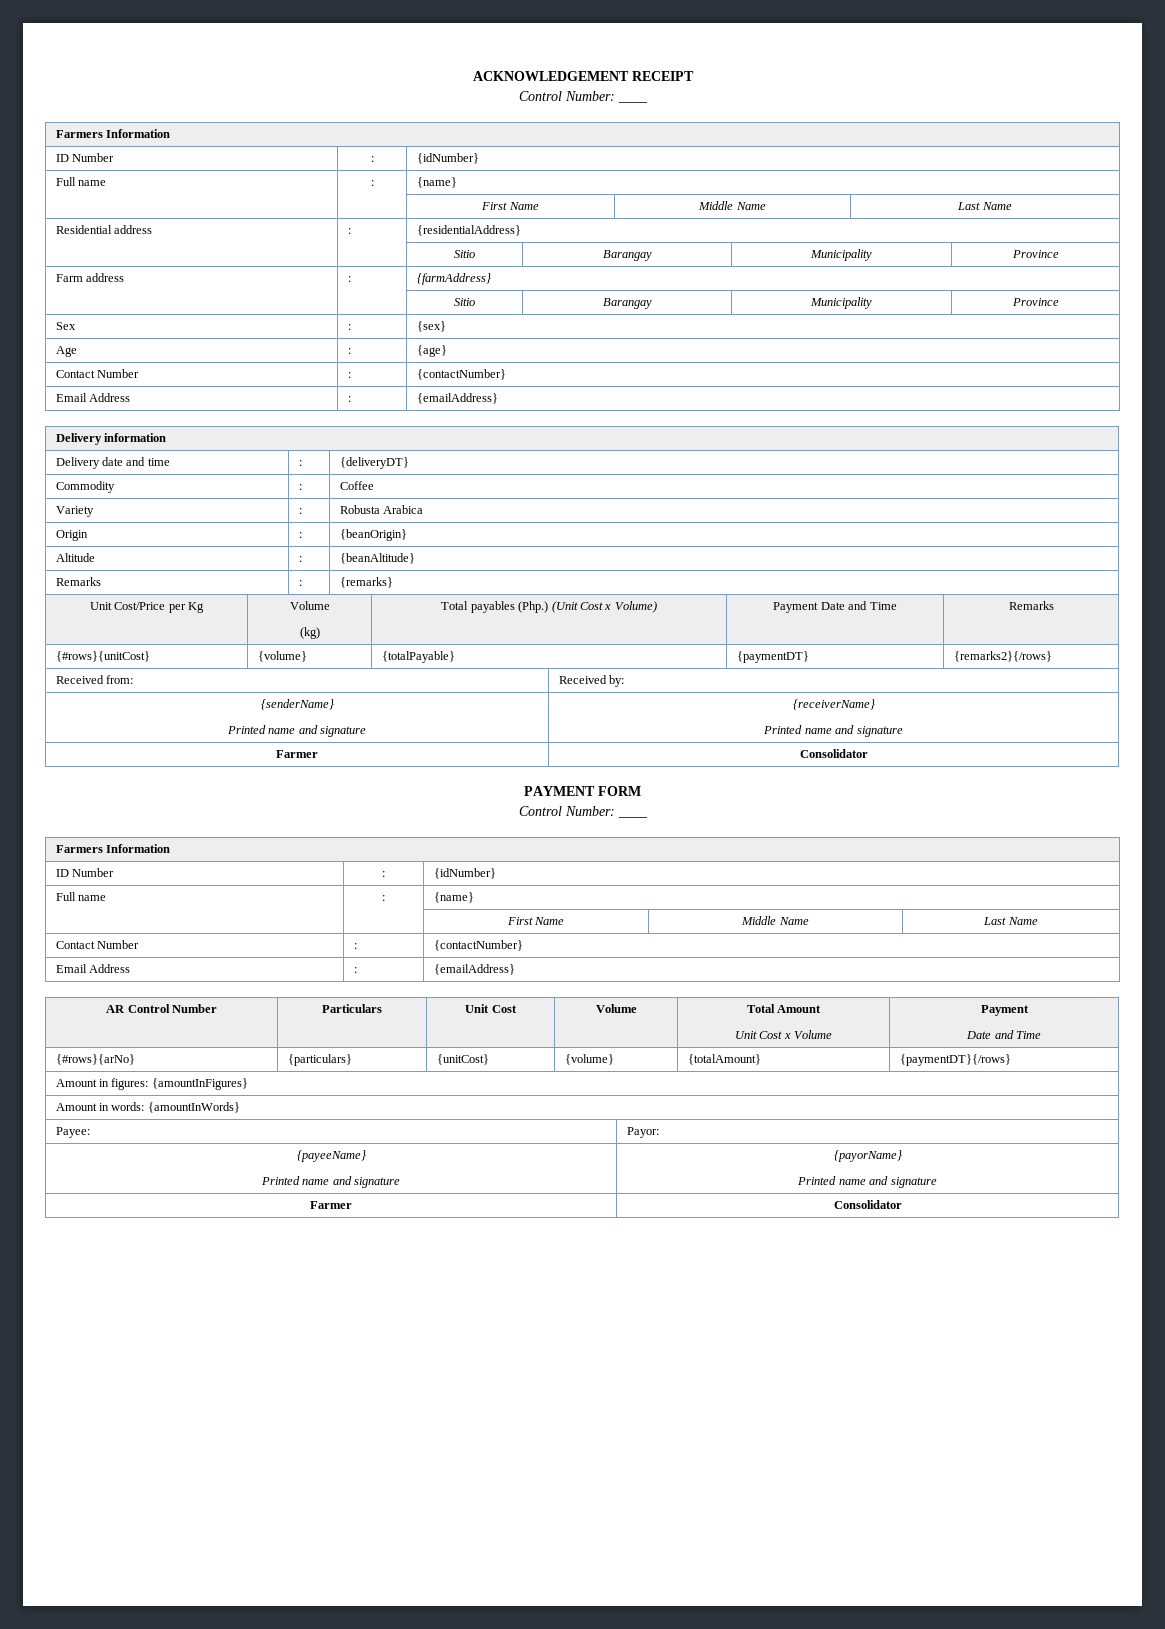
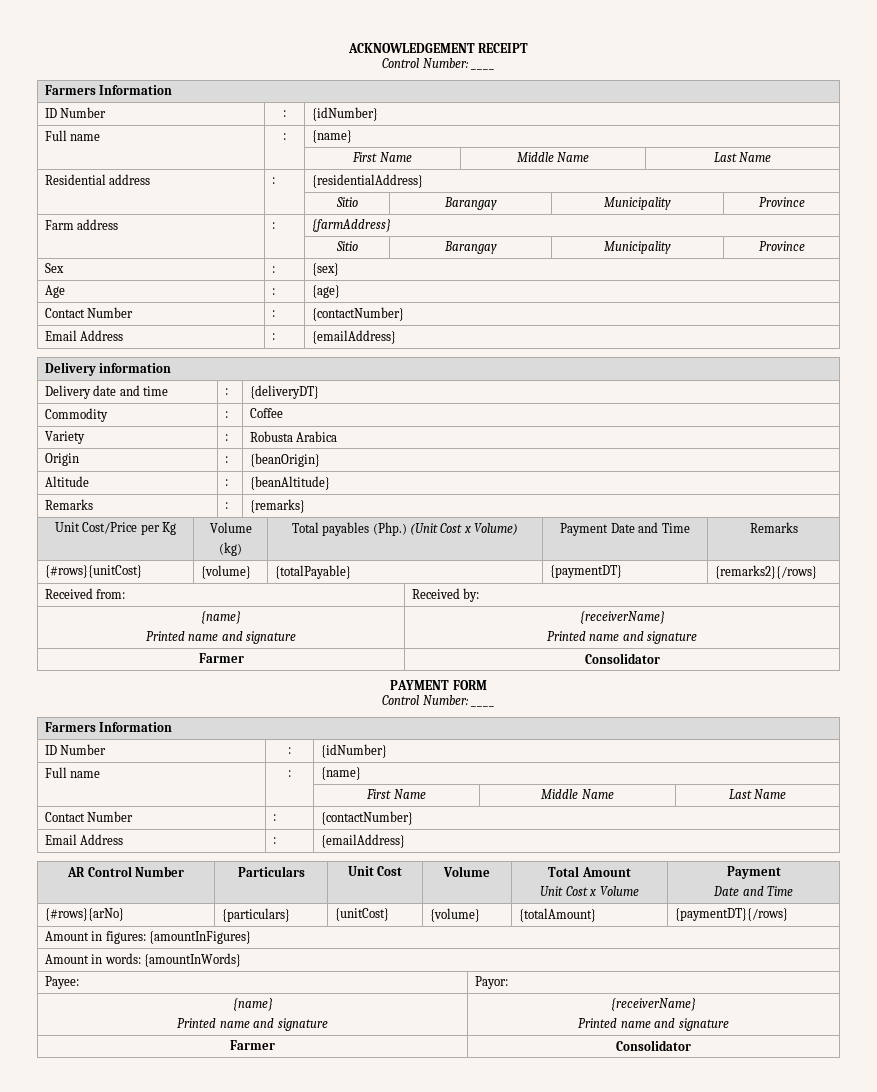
  Received from: | Received by:
- {senderName}
+ {name}
  Payee: | Payor:
- {payeeName}
- Printed name and signature | {payorName}
+ {name}
+ Printed name and signature | {receiverName}

